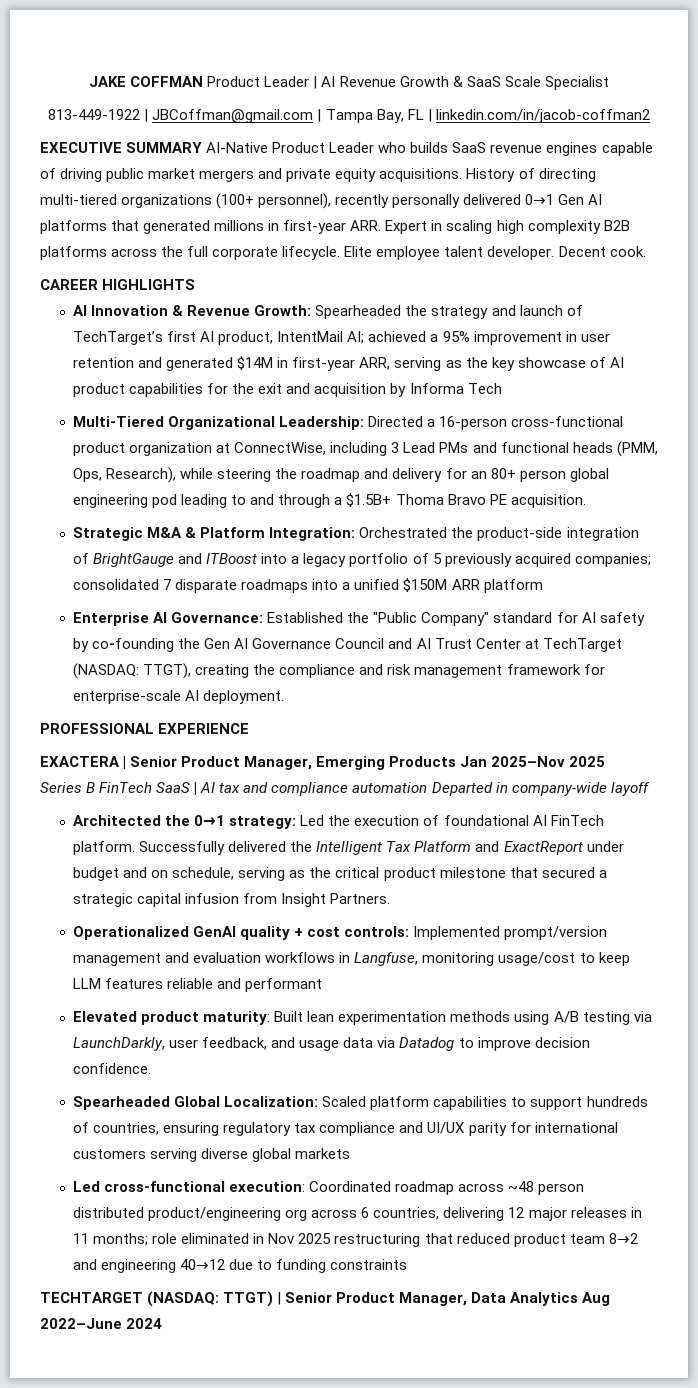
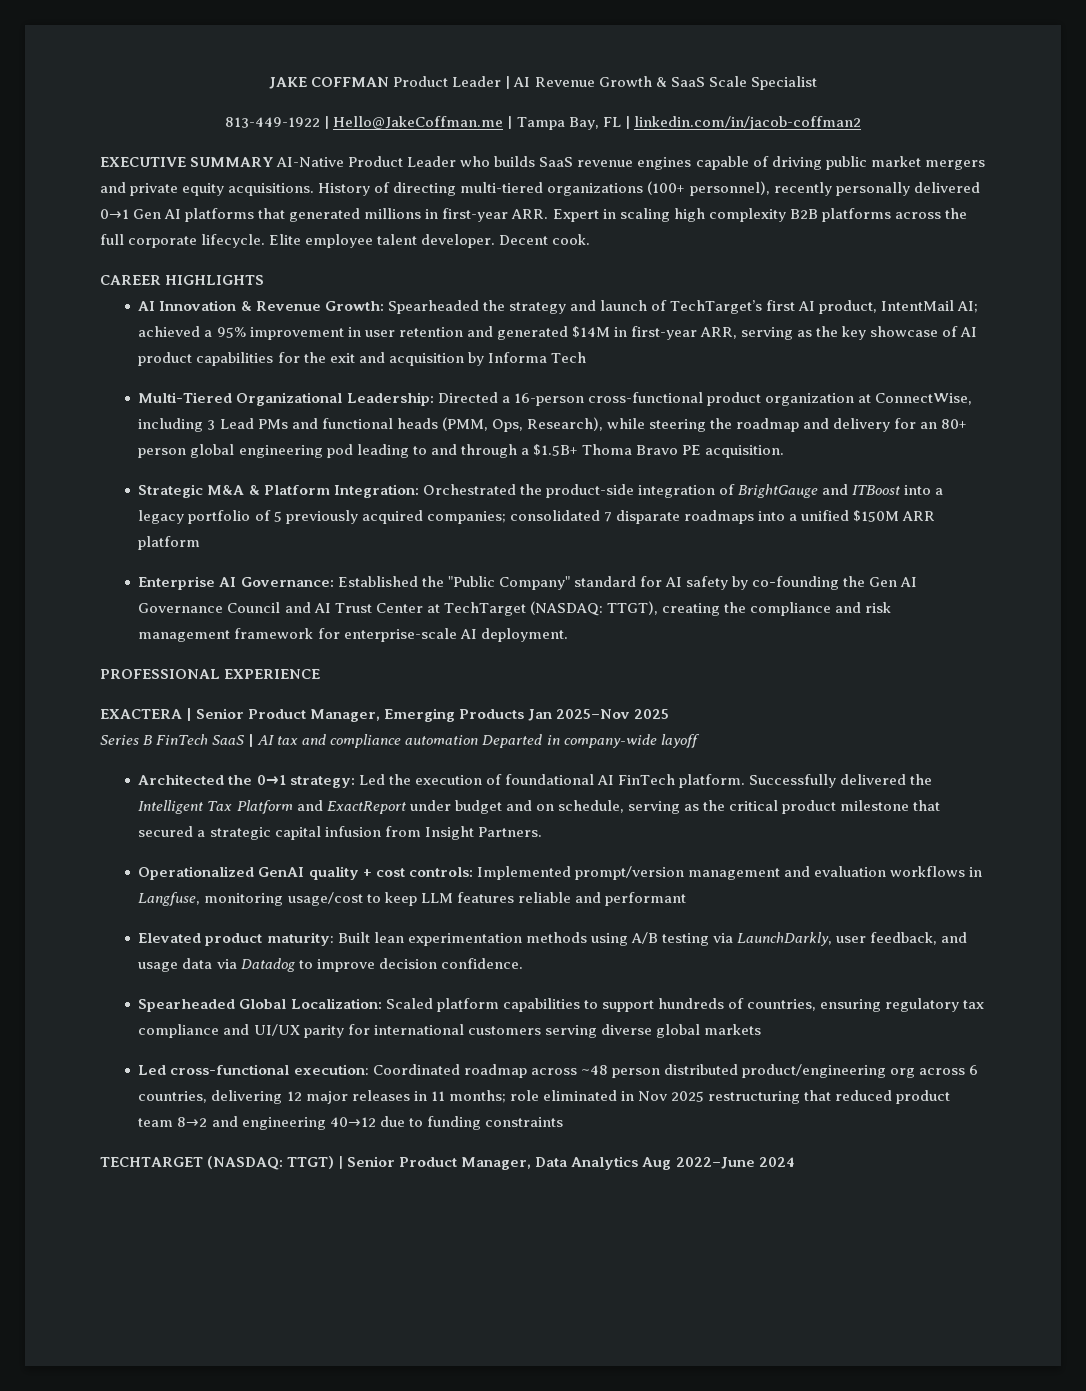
- 813-449-1922 | JBCoffman@gmail.com | Tampa Bay, FL | linkedin.com/in/jacob-coffman2
+ 813-449-1922 | Hello@JakeCoffman.me | Tampa Bay, FL | linkedin.com/in/jacob-coffman2

